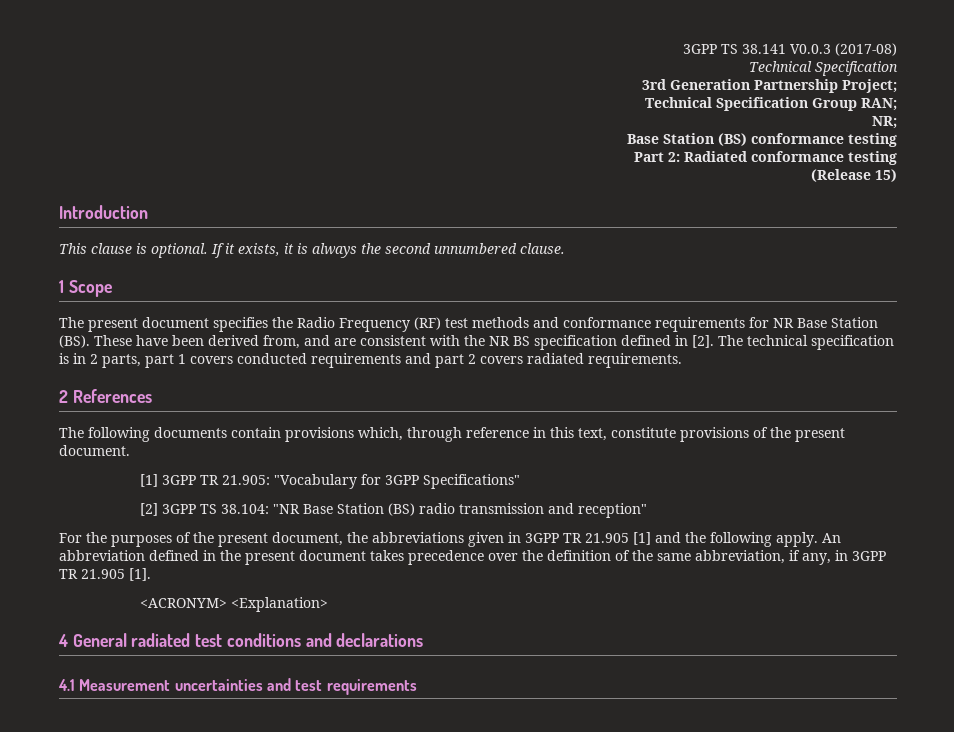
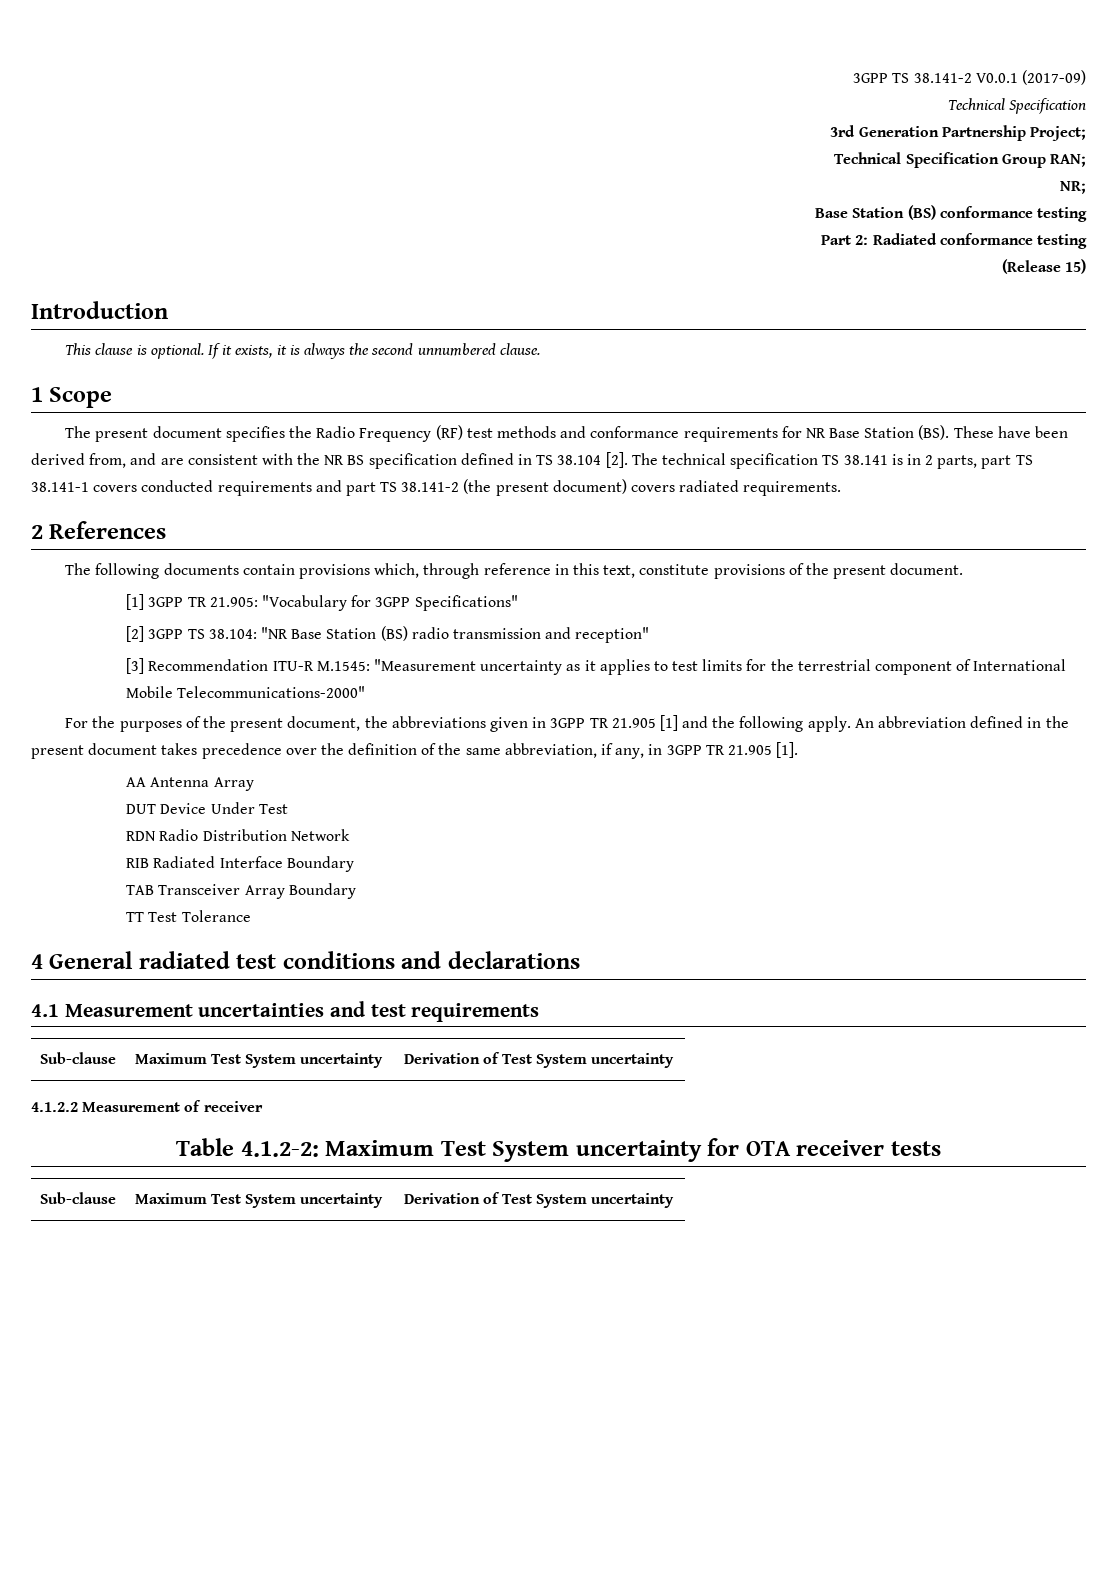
- 3GPP TS 38.141 V0.0.3 (2017-08)
+ 3GPP TS 38.141-2 V0.0.1 (2017-09)
- The present document specifies the Radio Frequency (RF) test methods and conformance requirements for NR Base Station (BS). These have been derived from, and are consistent with the NR BS specification defined in [2].
+ The present document specifies the Radio Frequency (RF) test methods and conformance requirements for NR Base Station (BS). These have been derived from, and are consistent with the NR BS specification defined in TS 38.104 [2].
- The technical specification is in 2 parts, part 1 covers conducted requirements and part 2 covers radiated requirements.
+ The technical specification TS 38.141 is in 2 parts, part TS 38.141-1 covers conducted requirements and part TS 38.141-2 (the present document) covers radiated requirements.
+ [3] Recommendation ITU-R M.1545: "Measurement uncertainty as it applies to test limits for the terrestrial component of International Mobile Telecommunications-2000"
- <ACRONYM> <Explanation>
+ AA Antenna Array
+ DUT Device Under Test
+ RDN Radio Distribution Network
+ RIB Radiated Interface Boundary
+ TAB Transceiver Array Boundary
+ TT Test Tolerance
  4.1 Measurement uncertainties and test requirements
+ Sub-clause | Maximum Test System uncertainty | Derivation of Test System uncertainty
+ 4.1.2.2 Measurement of receiver
+ Table 4.1.2-2: Maximum Test System uncertainty for OTA receiver tests
+ Sub-clause | Maximum Test System uncertainty | Derivation of Test System uncertainty

